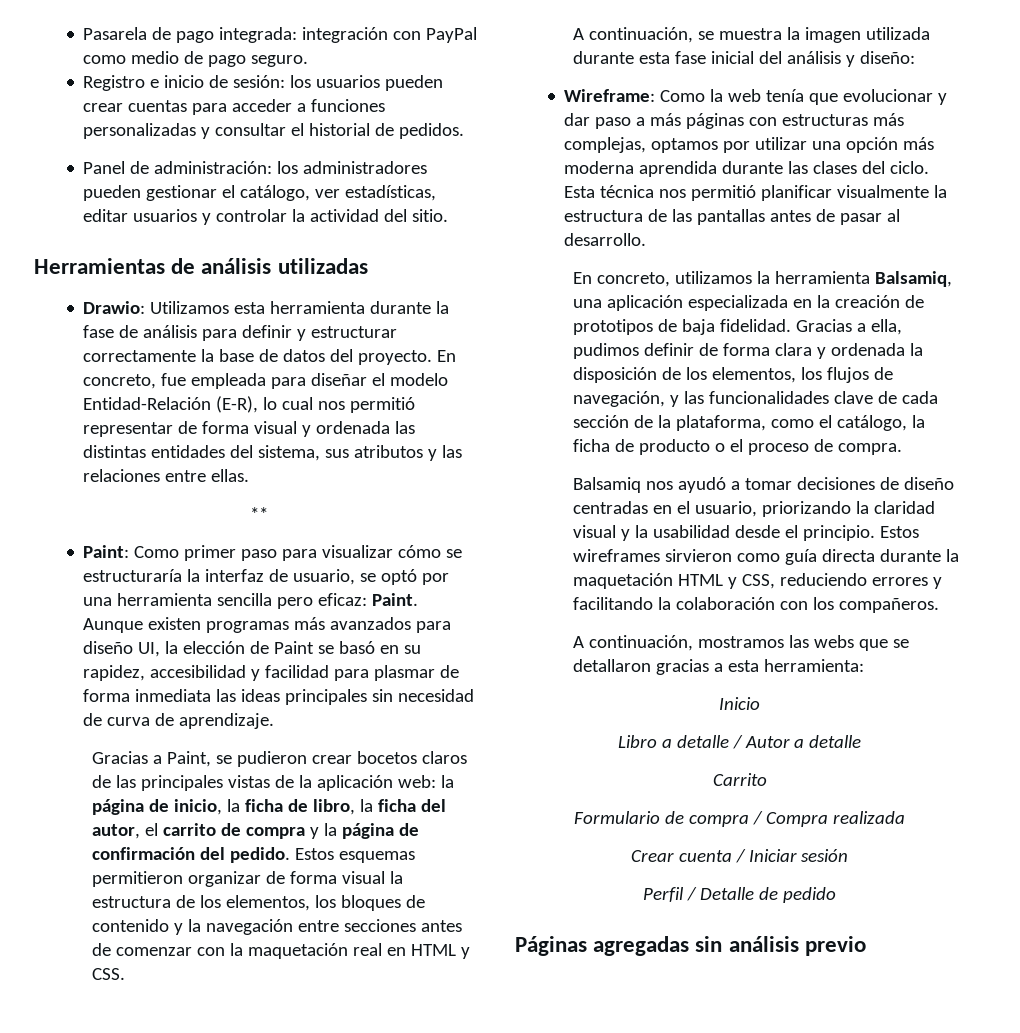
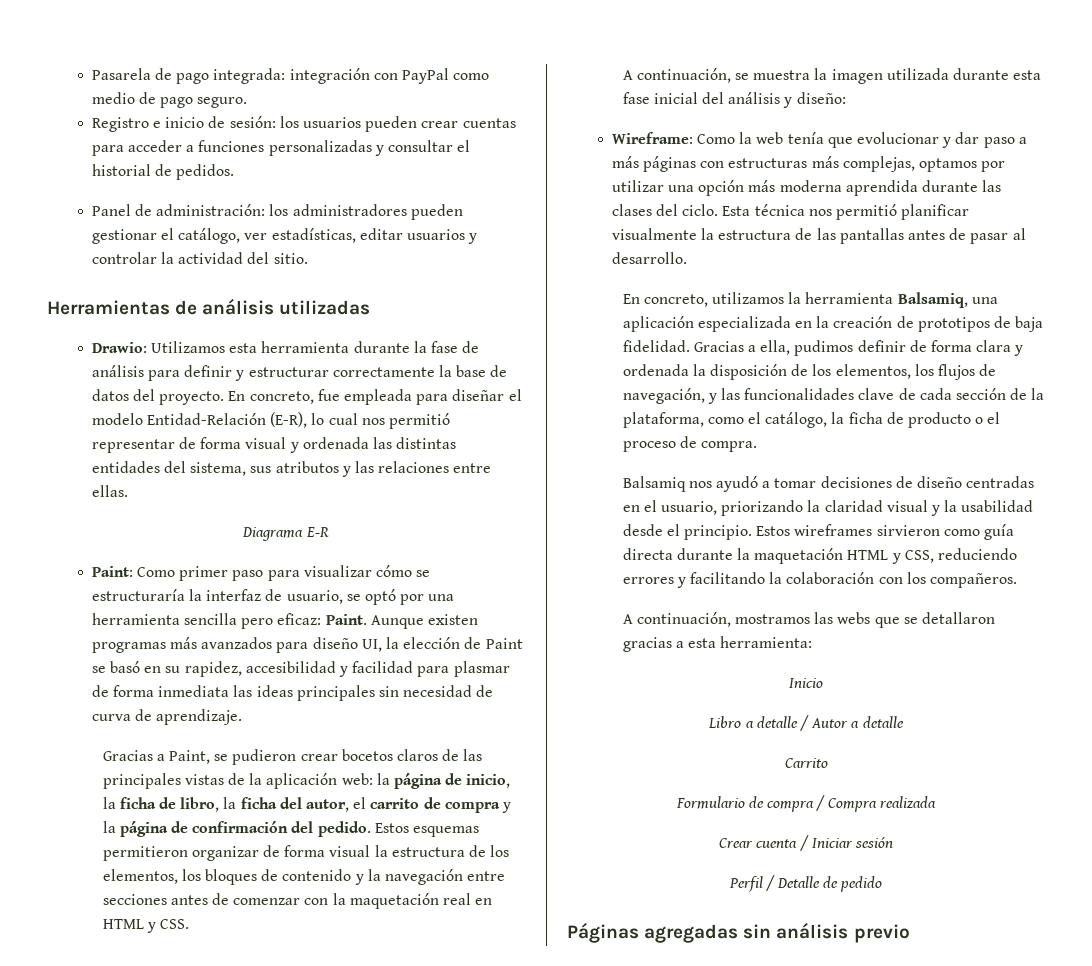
- **
+ Diagrama E-R

